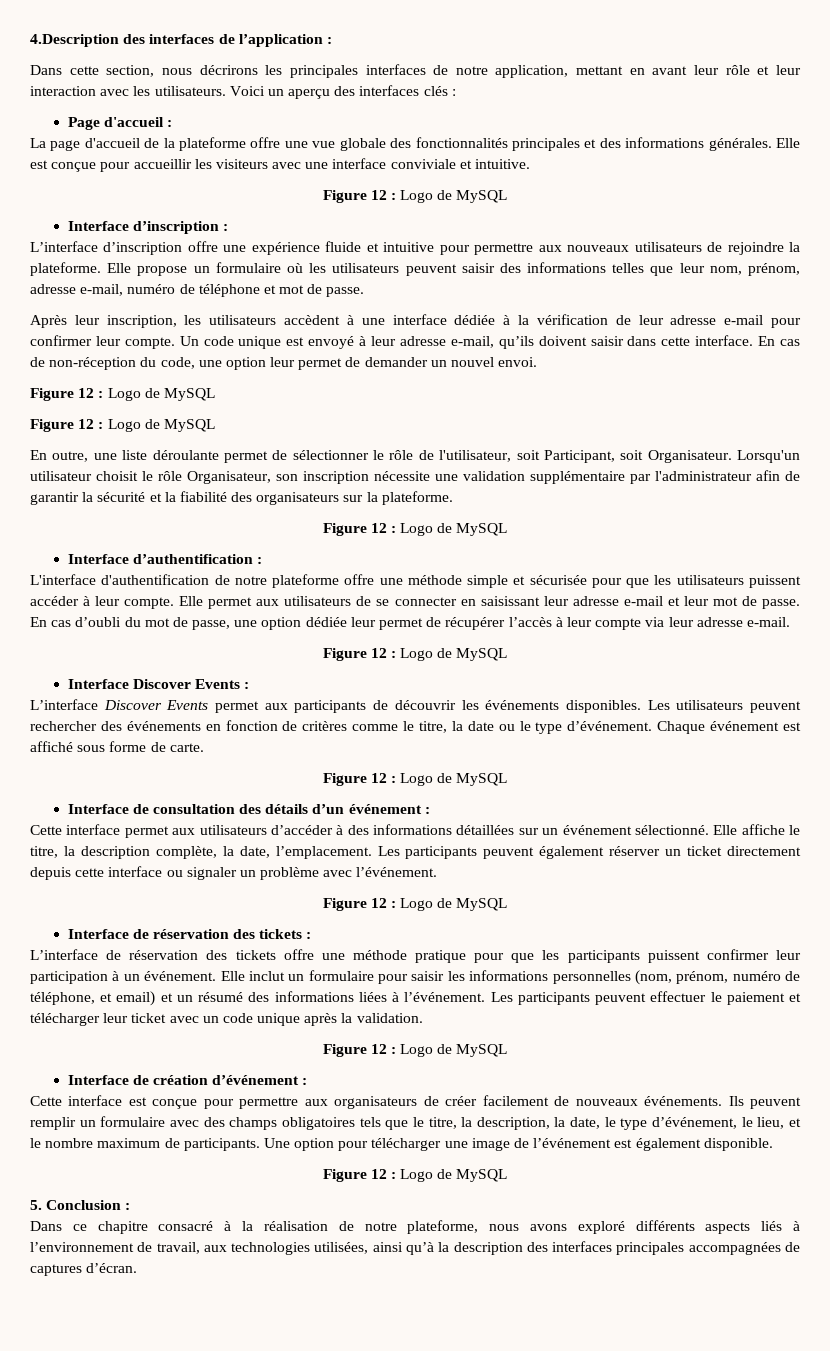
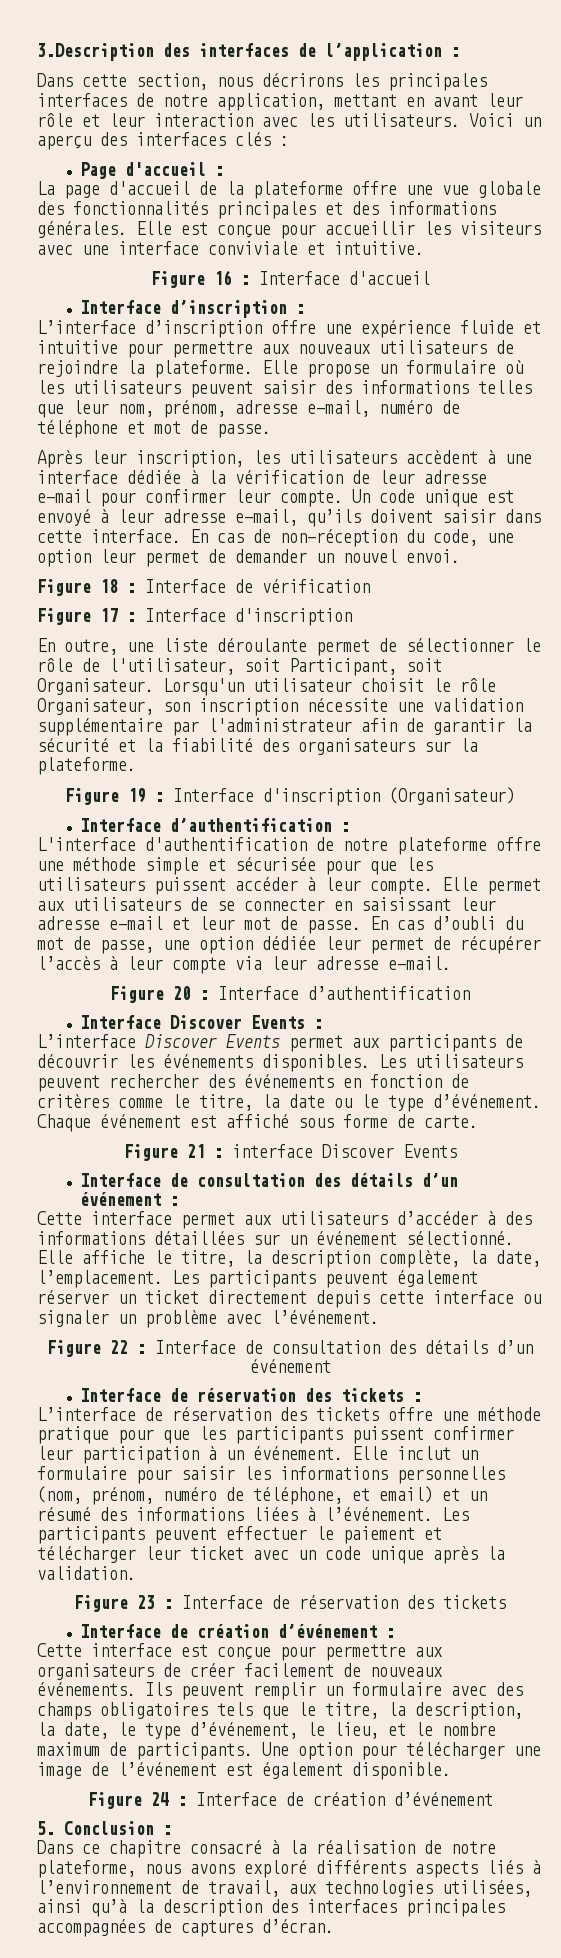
- 4.Description des interfaces de l’application :
+ 3.Description des interfaces de l’application :
  Elle est conçue pour accueillir les visiteurs avec une interface conviviale et intuitive.
- Figure 12 : Logo de MySQL
+ Figure 16 : Interface d'accueil
  En cas de non-réception du code, une option leur permet de demander un nouvel envoi.
- Figure 12 : Logo de MySQL
- Figure 12 : Logo de MySQL
+ Figure 18 : Interface de vérification
+ Figure 17 : Interface d'inscription
  Lorsqu'un utilisateur choisit le rôle Organisateur, son inscription nécessite une validation supplémentaire par l'administrateur afin de garantir la sécurité et la fiabilité des organisateurs sur la plateforme.
- Figure 12 : Logo de MySQL
+ Figure 19 : Interface d'inscription (Organisateur)
  En cas d’oubli du mot de passe, une option dédiée leur permet de récupérer l’accès à leur compte via leur adresse e-mail.
- Figure 12 : Logo de MySQL
+ Figure 20 : Interface d’authentification
  Chaque événement est affiché sous forme de carte.
- Figure 12 : Logo de MySQL
+ Figure 21 : interface Discover Events
  Les participants peuvent également réserver un ticket directement depuis cette interface ou signaler un problème avec l’événement.
- Figure 12 : Logo de MySQL
+ Figure 22 : Interface de consultation des détails d’un événement
  Les participants peuvent effectuer le paiement et télécharger leur ticket avec un code unique après la validation.
- Figure 12 : Logo de MySQL
+ Figure 23 : Interface de réservation des tickets
  Une option pour télécharger une image de l’événement est également disponible.
- Figure 12 : Logo de MySQL
+ Figure 24 : Interface de création d’événement

